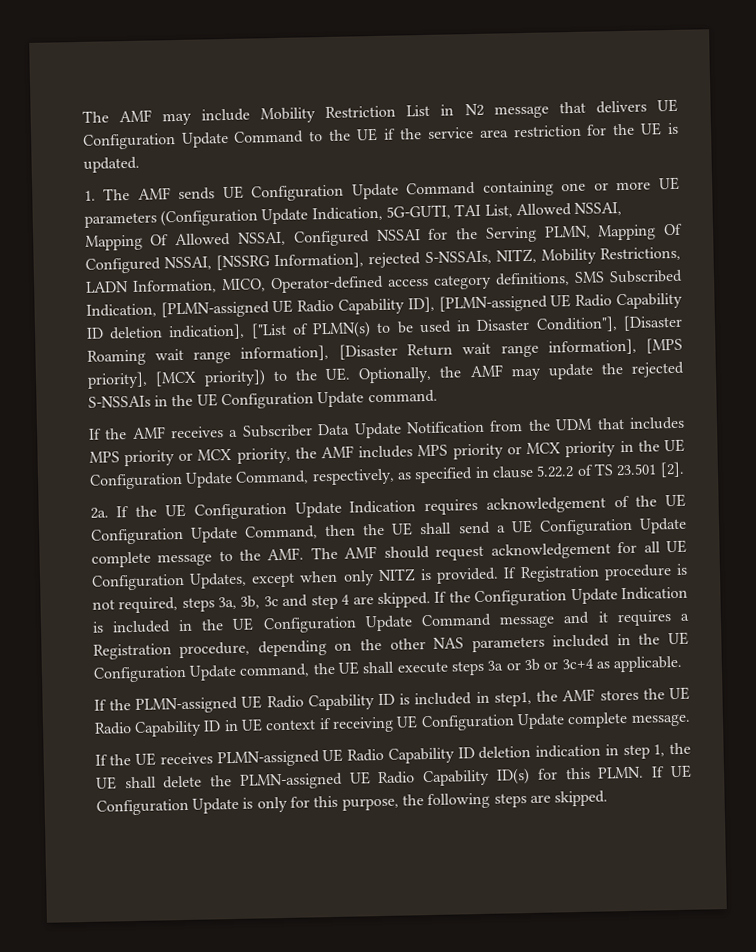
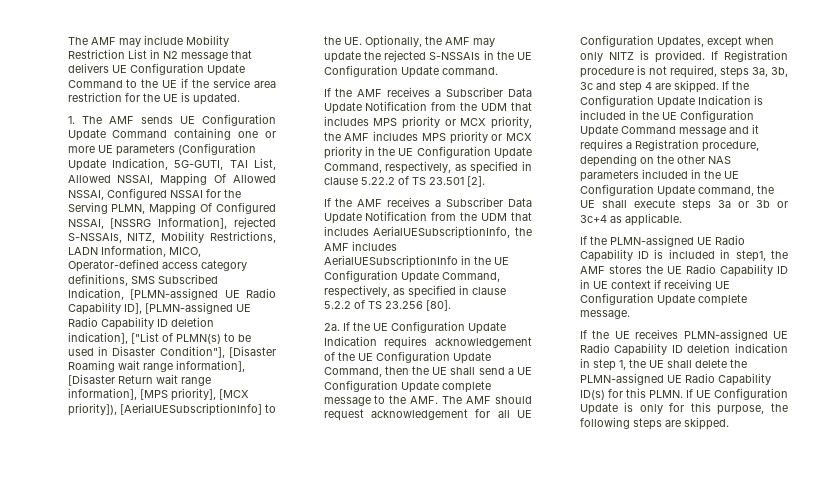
- 1. The AMF sends UE Configuration Update Command containing one or more UE parameters (Configuration Update Indication, 5G-GUTI, TAI List, Allowed NSSAI, Mapping Of Allowed NSSAI, Configured NSSAI for the Serving PLMN, Mapping Of Configured NSSAI, [NSSRG Information], rejected S-NSSAIs, NITZ, Mobility Restrictions, LADN Information, MICO, Operator-defined access category definitions, SMS Subscribed Indication, [PLMN-assigned UE Radio Capability ID], [PLMN-assigned UE Radio Capability ID deletion indication], ["List of PLMN(s) to be used in Disaster Condition"], [Disaster Roaming wait range information], [Disaster Return wait range information], [MPS priority], [MCX priority]) to the UE. Optionally, the AMF may update the rejected S-NSSAIs in the UE Configuration Update command.
+ 1. The AMF sends UE Configuration Update Command containing one or more UE parameters (Configuration Update Indication, 5G-GUTI, TAI List, Allowed NSSAI, Mapping Of Allowed NSSAI, Configured NSSAI for the Serving PLMN, Mapping Of Configured NSSAI, [NSSRG Information], rejected S-NSSAIs, NITZ, Mobility Restrictions, LADN Information, MICO, Operator-defined access category definitions, SMS Subscribed Indication, [PLMN-assigned UE Radio Capability ID], [PLMN-assigned UE Radio Capability ID deletion indication], ["List of PLMN(s) to be used in Disaster Condition"], [Disaster Roaming wait range information], [Disaster Return wait range information], [MPS priority], [MCX priority]), [AerialUESubscriptionInfo] to the UE. Optionally, the AMF may update the rejected S-NSSAIs in the UE Configuration Update command.
+ If the AMF receives a Subscriber Data Update Notification from the UDM that includes AerialUESubscriptionInfo, the AMF includes AerialUESubscriptionInfo in the UE Configuration Update Command, respectively, as specified in clause 5.2.2 of TS 23.256 [80].

